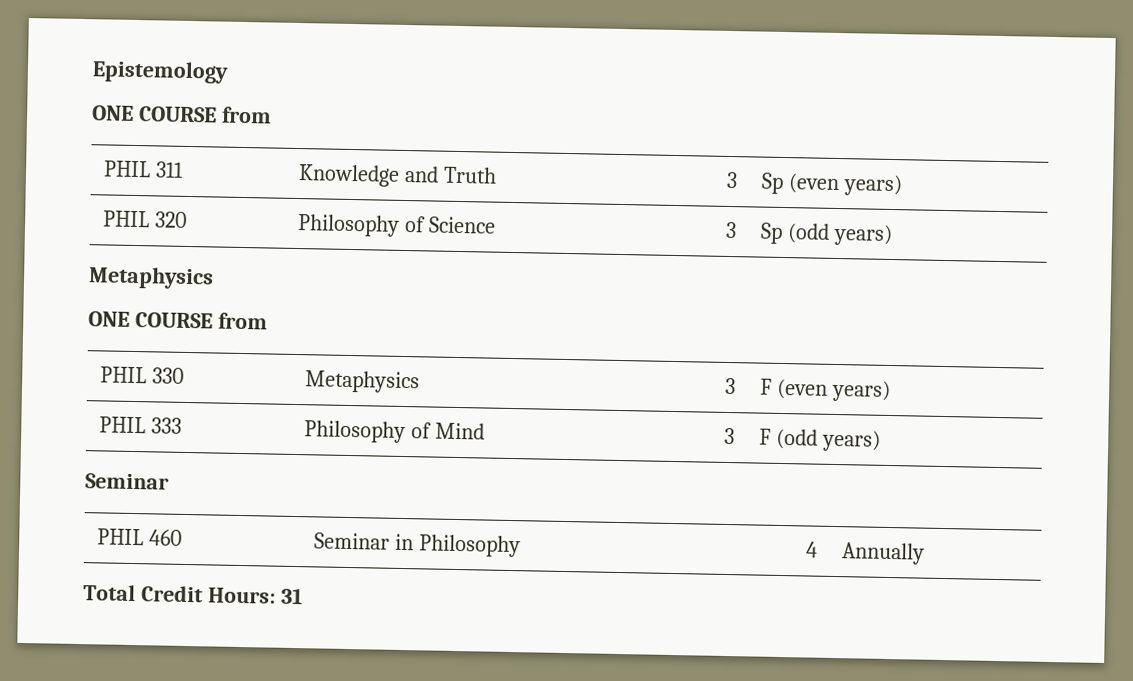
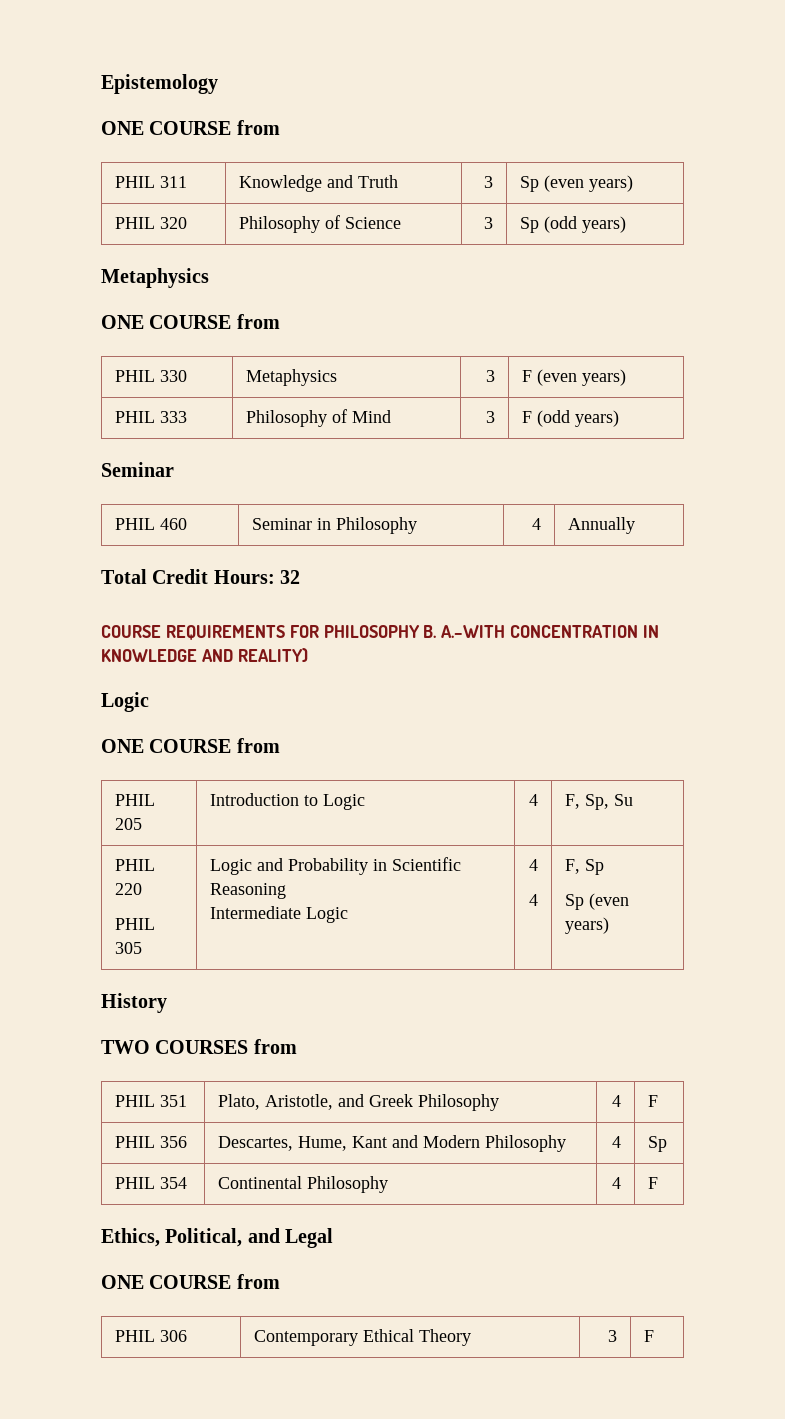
- Total Credit Hours: 31
+ Total Credit Hours: 32
+ COURSE REQUIREMENTS FOR PHILOSOPHY B. A.–WITH CONCENTRATION IN KNOWLEDGE AND REALITY)
+ Logic
+ ONE COURSE from
+ PHIL 205 | Introduction to Logic | 4 | F, Sp, Su
+ PHIL 220
+ PHIL 305 | Logic and Probability in Scientific Reasoning
+ Intermediate Logic | 4
+ 4 | F, Sp
+ Sp (even years)
+ History
+ TWO COURSES from
+ PHIL 351 | Plato, Aristotle, and Greek Philosophy | 4 | F
+ PHIL 356 | Descartes, Hume, Kant and Modern Philosophy | 4 | Sp
+ PHIL 354 | Continental Philosophy | 4 | F
+ Ethics, Political, and Legal
+ ONE COURSE from
+ PHIL 306 | Contemporary Ethical Theory | 3 | F

